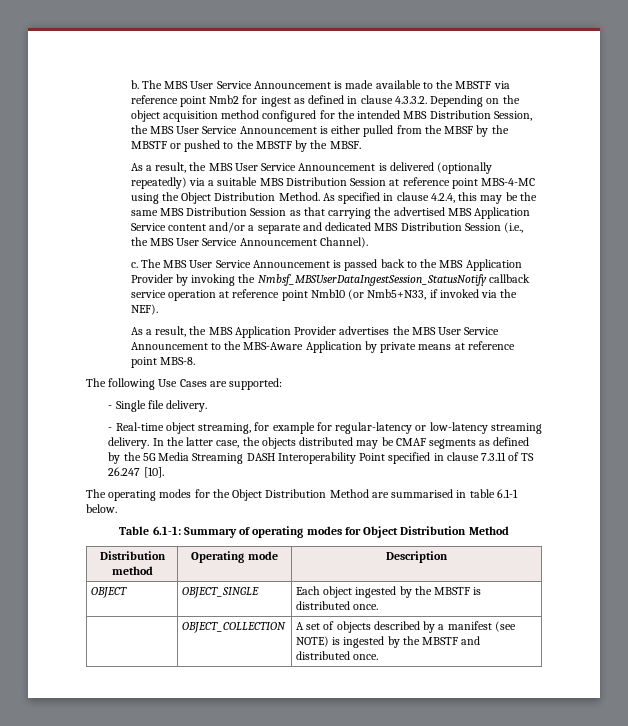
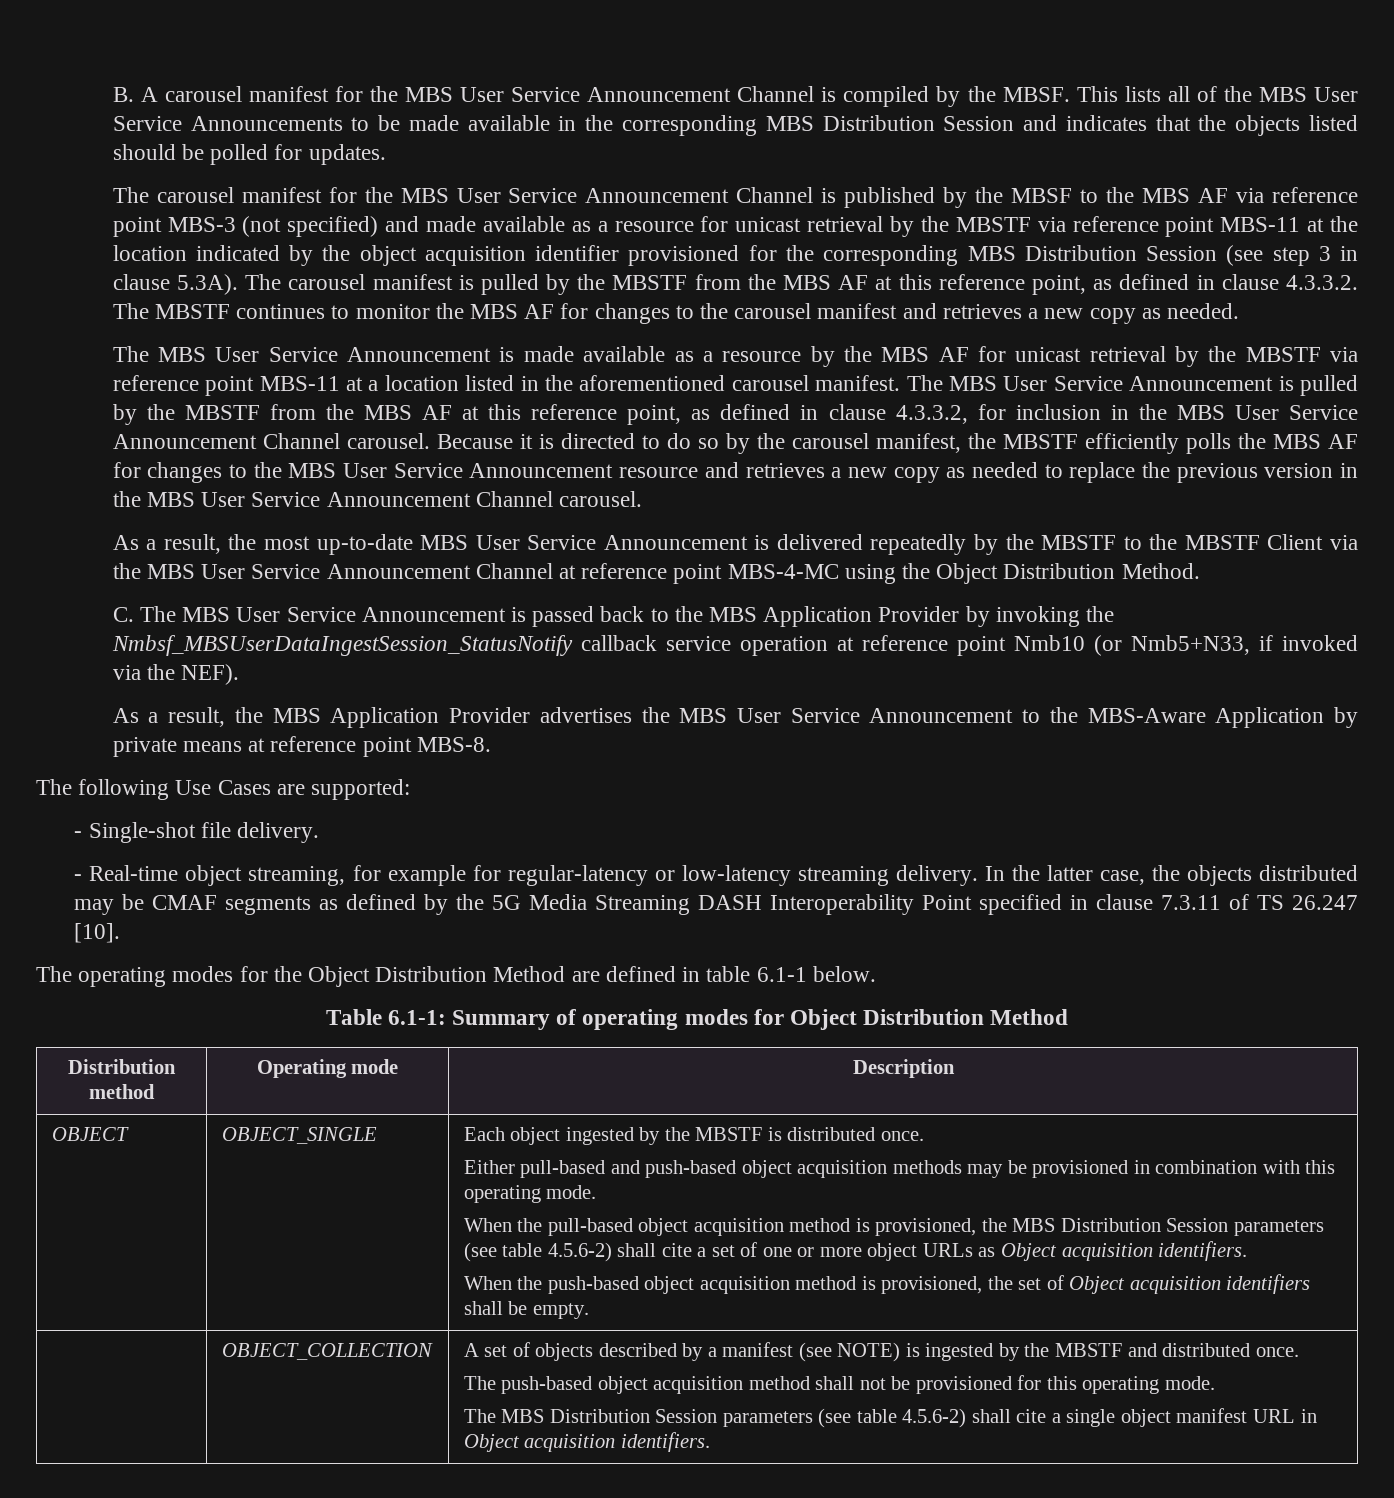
- b. The MBS User Service Announcement is made available to the MBSTF via reference point Nmb2 for ingest as defined in clause 4.3.3.2. Depending on the object acquisition method configured for the intended MBS Distribution Session, the MBS User Service Announcement is either pulled from the MBSF by the MBSTF or pushed to the MBSTF by the MBSF.
- As a result, the MBS User Service Announcement is delivered (optionally repeatedly) via a suitable MBS Distribution Session at reference point MBS-4-MC using the Object Distribution Method. As specified in clause 4.2.4, this may be the same MBS Distribution Session as that carrying the advertised MBS Application Service content and/or a separate and dedicated MBS Distribution Session (i.e., the MBS User Service Announcement Channel).
- c. The MBS User Service Announcement is passed back to the MBS Application Provider by invoking the Nmbsf_MBSUserDataIngestSession_StatusNotify callback service operation at reference point Nmb10 (or Nmb5+N33, if invoked via the NEF).
+ B. A carousel manifest for the MBS User Service Announcement Channel is compiled by the MBSF. This lists all of the MBS User Service Announcements to be made available in the corresponding MBS Distribution Session and indicates that the objects listed should be polled for updates.
+ The carousel manifest for the MBS User Service Announcement Channel is published by the MBSF to the MBS AF via reference point MBS-3 (not specified) and made available as a resource for unicast retrieval by the MBSTF via reference point MBS-11 at the location indicated by the object acquisition identifier provisioned for the corresponding MBS Distribution Session (see step 3 in clause 5.3A). The carousel manifest is pulled by the MBSTF from the MBS AF at this reference point, as defined in clause 4.3.3.2. The MBSTF continues to monitor the MBS AF for changes to the carousel manifest and retrieves a new copy as needed.
+ The MBS User Service Announcement is made available as a resource by the MBS AF for unicast retrieval by the MBSTF via reference point MBS-11 at a location listed in the aforementioned carousel manifest. The MBS User Service Announcement is pulled by the MBSTF from the MBS AF at this reference point, as defined in clause 4.3.3.2, for inclusion in the MBS User Service Announcement Channel carousel. Because it is directed to do so by the carousel manifest, the MBSTF efficiently polls the MBS AF for changes to the MBS User Service Announcement resource and retrieves a new copy as needed to replace the previous version in the MBS User Service Announcement Channel carousel.
+ As a result, the most up-to-date MBS User Service Announcement is delivered repeatedly by the MBSTF to the MBSTF Client via the MBS User Service Announcement Channel at reference point MBS-4-MC using the Object Distribution Method.
+ C. The MBS User Service Announcement is passed back to the MBS Application Provider by invoking the Nmbsf_MBSUserDataIngestSession_StatusNotify callback service operation at reference point Nmb10 (or Nmb5+N33, if invoked via the NEF).
- - Single file delivery.
+ - Single-shot file delivery.
- The operating modes for the Object Distribution Method are summarised in table 6.1-1 below.
+ The operating modes for the Object Distribution Method are defined in table 6.1-1 below.
+ Either pull-based and push-based object acquisition methods may be provisioned in combination with this operating mode.
+ When the pull-based object acquisition method is provisioned, the MBS Distribution Session parameters (see table 4.5.6-2) shall cite a set of one or more object URLs as Object acquisition identifiers.
+ When the push-based object acquisition method is provisioned, the set of Object acquisition identifiers shall be empty.
+ The push-based object acquisition method shall not be provisioned for this operating mode.
+ The MBS Distribution Session parameters (see table 4.5.6-2) shall cite a single object manifest URL in Object acquisition identifiers.

